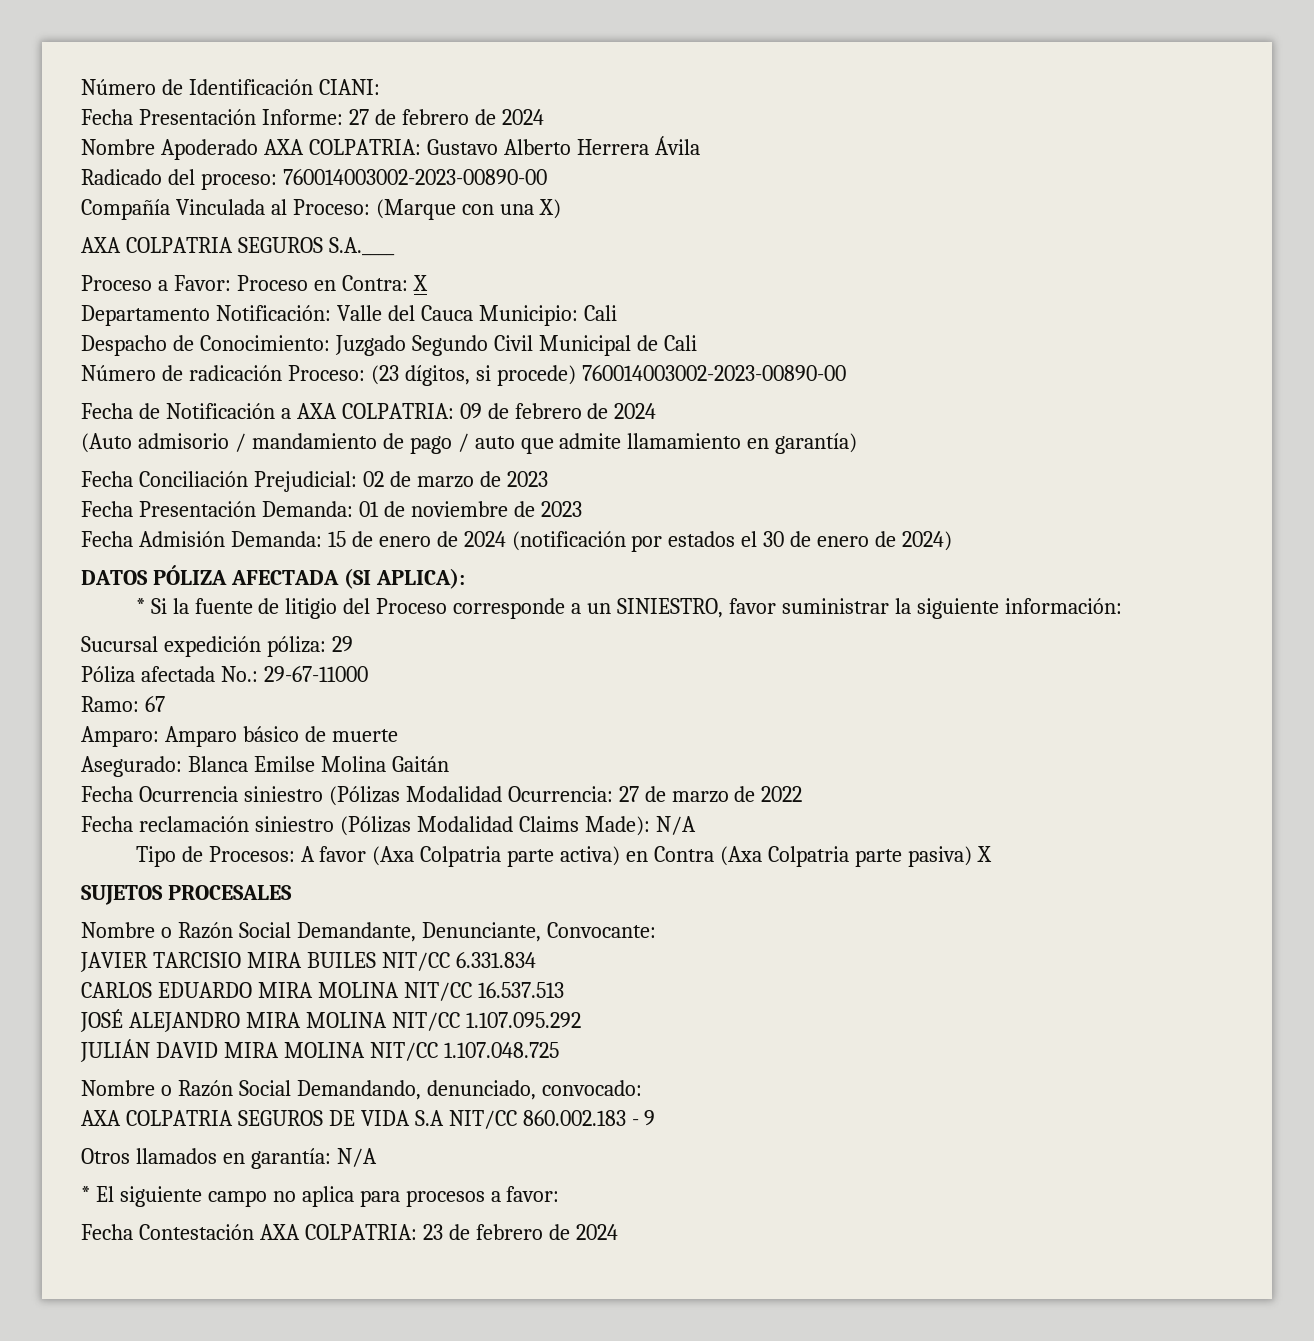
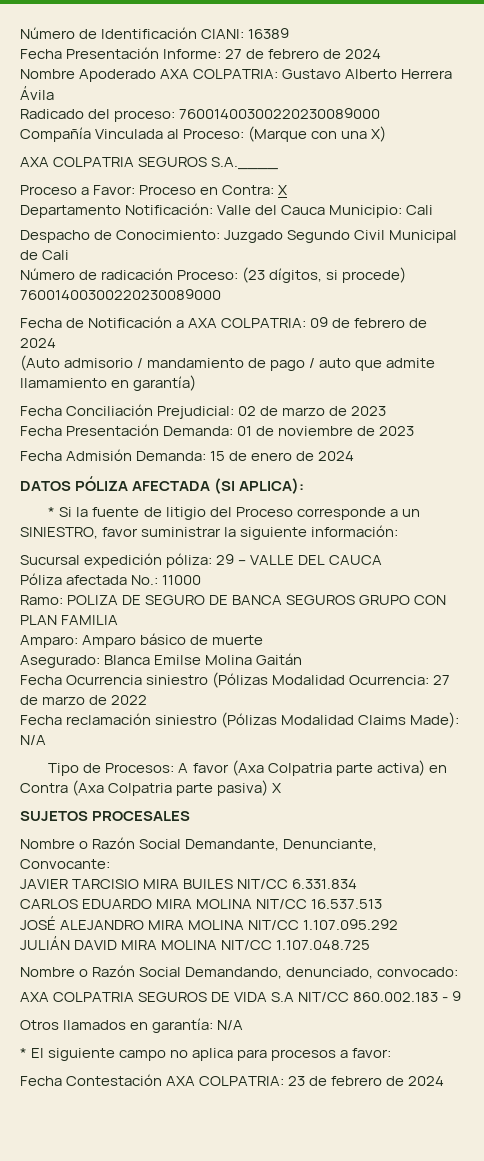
- Número de Identificación CIANI:
+ Número de Identificación CIANI: 16389
- Radicado del proceso: 760014003002-2023-00890-00
+ Radicado del proceso: 76001400300220230089000
- Número de radicación Proceso: (23 dígitos, si procede) 760014003002-2023-00890-00
+ Número de radicación Proceso: (23 dígitos, si procede) 76001400300220230089000
- Fecha Admisión Demanda: 15 de enero de 2024 (notificación por estados el 30 de enero de 2024)
+ Fecha Admisión Demanda: 15 de enero de 2024
- Sucursal expedición póliza: 29
+ Sucursal expedición póliza: 29 – VALLE DEL CAUCA
- Póliza afectada No.: 29-67-11000
+ Póliza afectada No.: 11000
- Ramo: 67
+ Ramo: POLIZA DE SEGURO DE BANCA SEGUROS GRUPO CON PLAN FAMILIA

